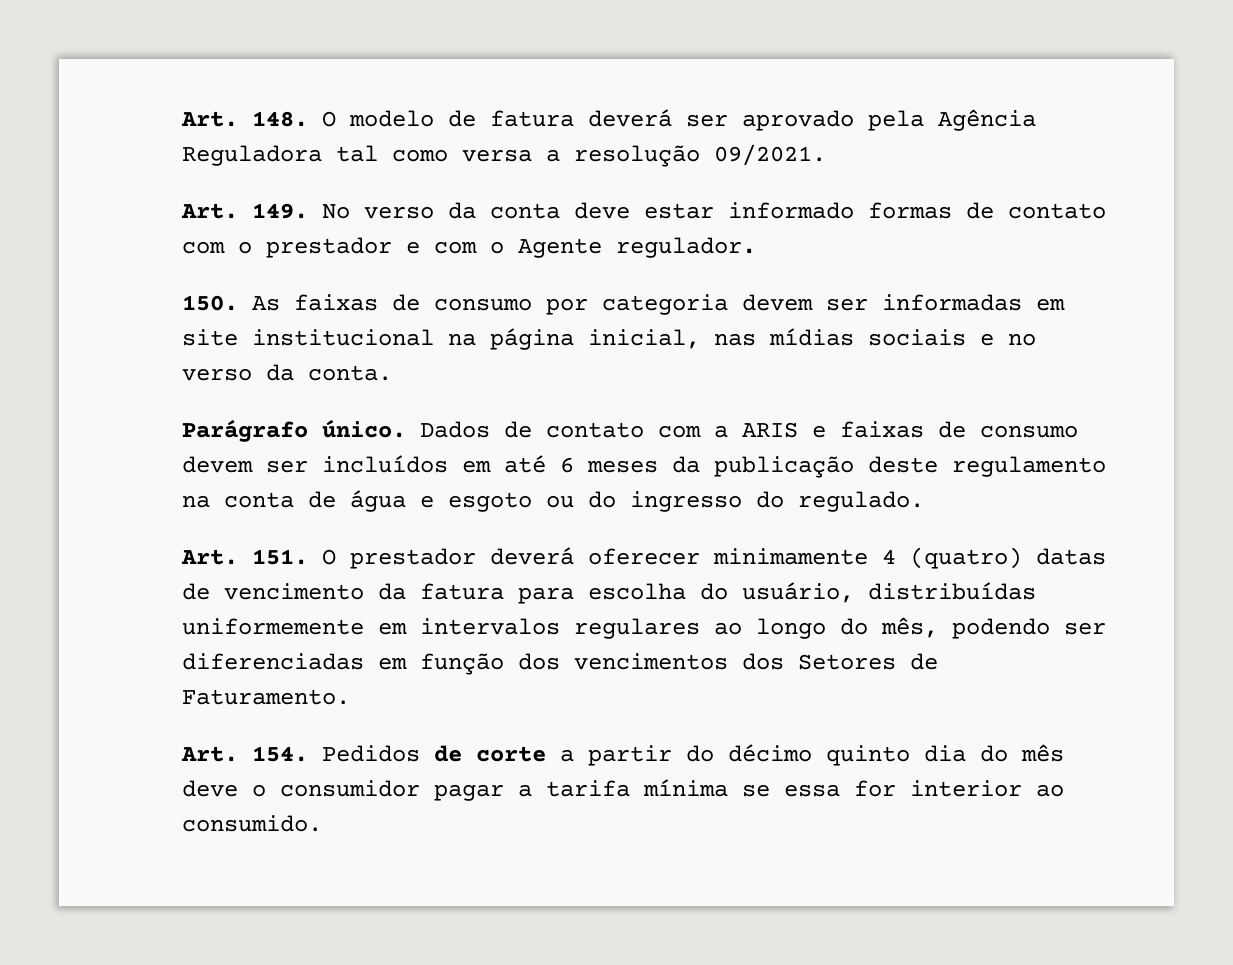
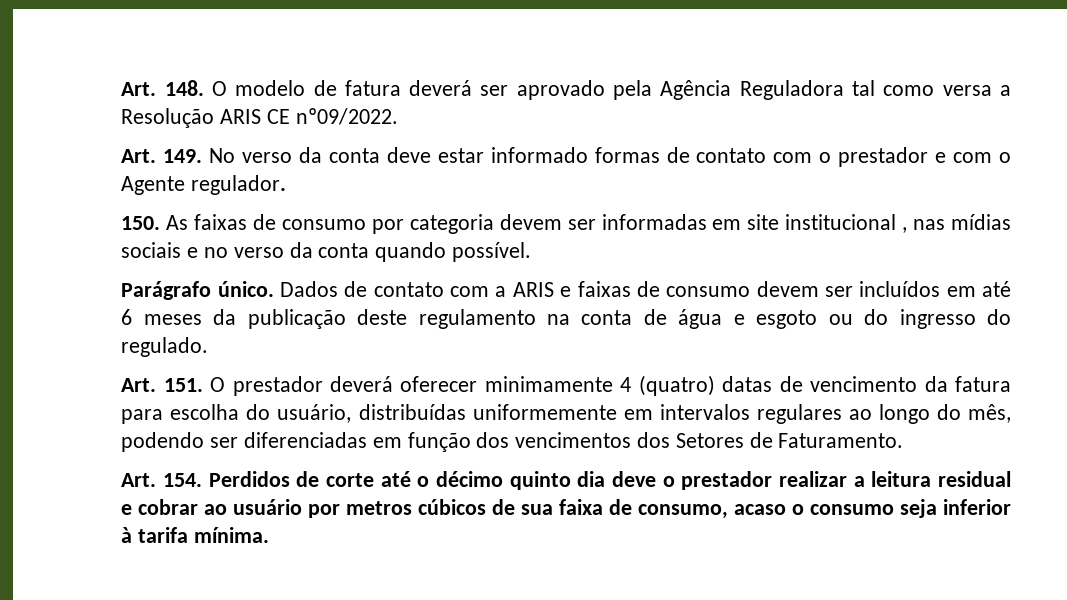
- Art. 148. O modelo de fatura deverá ser aprovado pela Agência Reguladora tal como versa a resolução 09/2021.
+ Art. 148. O modelo de fatura deverá ser aprovado pela Agência Reguladora tal como versa a Resolução ARIS CE nº09/2022.
- 150. As faixas de consumo por categoria devem ser informadas em site institucional na página inicial, nas mídias sociais e no verso da conta.
+ 150. As faixas de consumo por categoria devem ser informadas em site institucional , nas mídias sociais e no verso da conta quando possível.
- Art. 154. Pedidos de corte a partir do décimo quinto dia do mês deve o consumidor pagar a tarifa mínima se essa for interior ao consumido.
+ Art. 154. Perdidos de corte até o décimo quinto dia deve o prestador realizar a leitura residual e cobrar ao usuário por metros cúbicos de sua faixa de consumo, acaso o consumo seja inferior à tarifa mínima.

